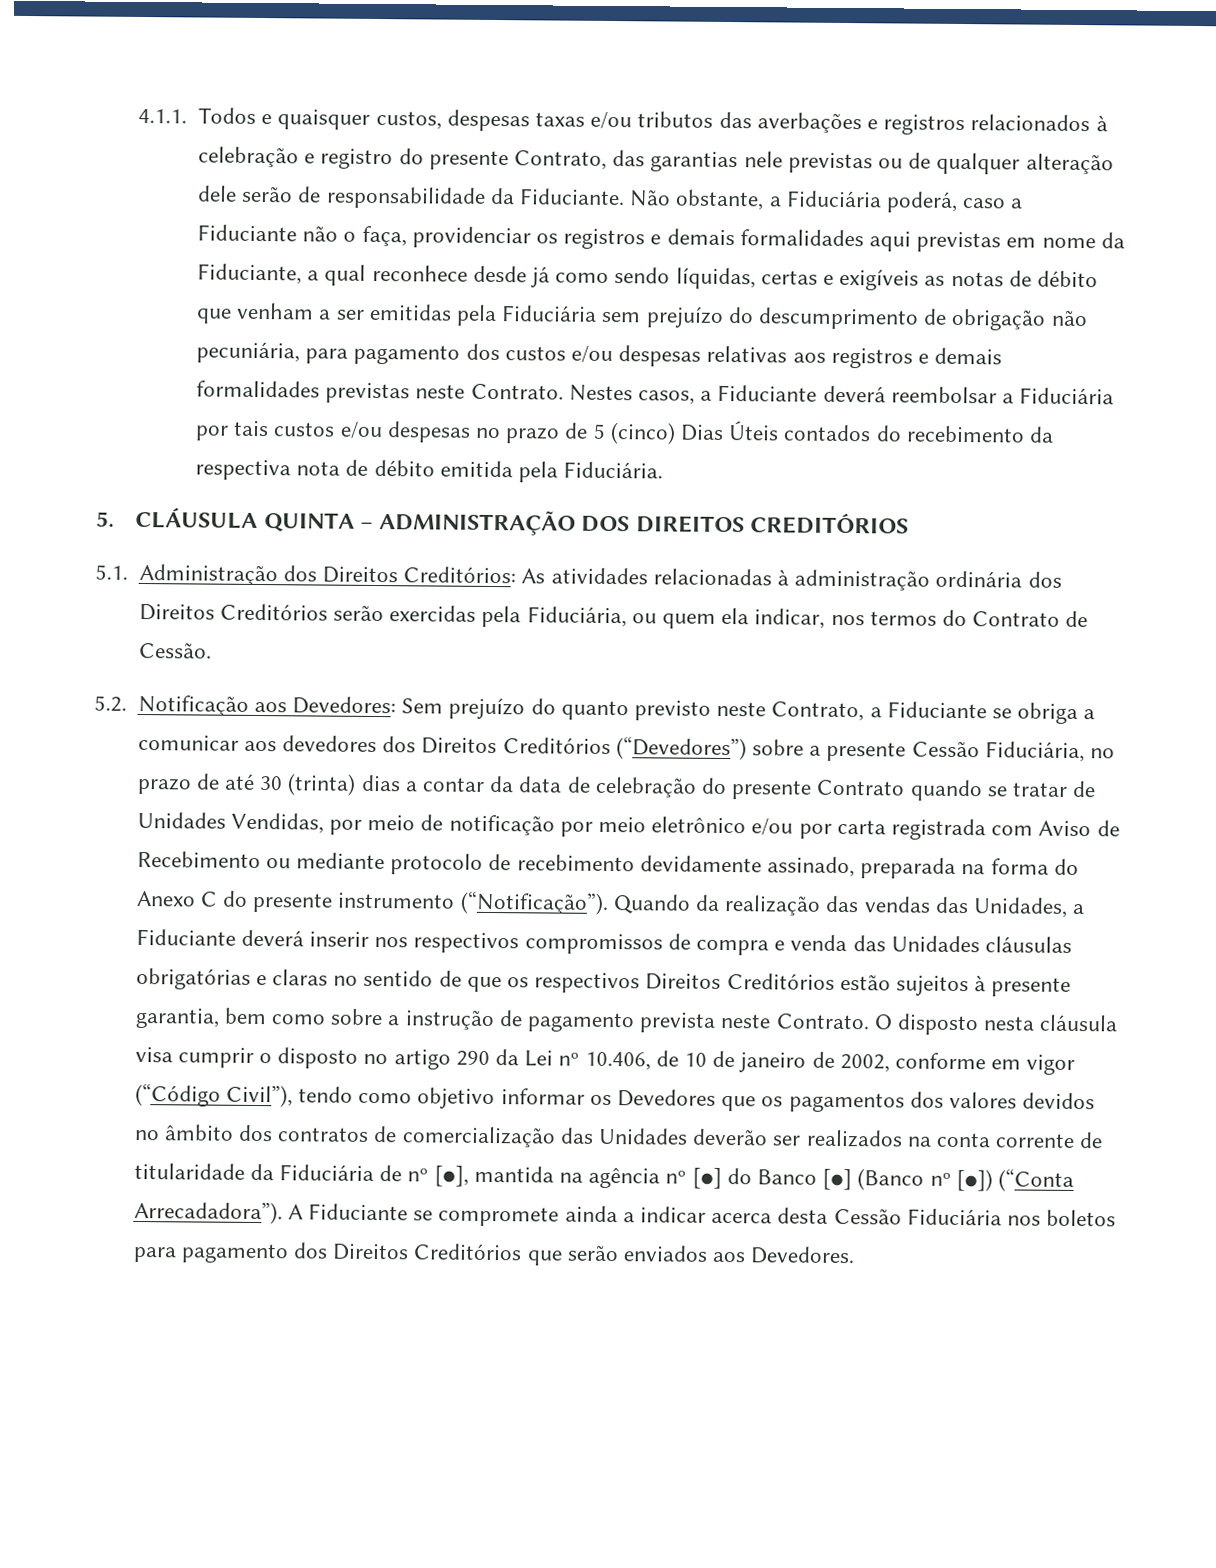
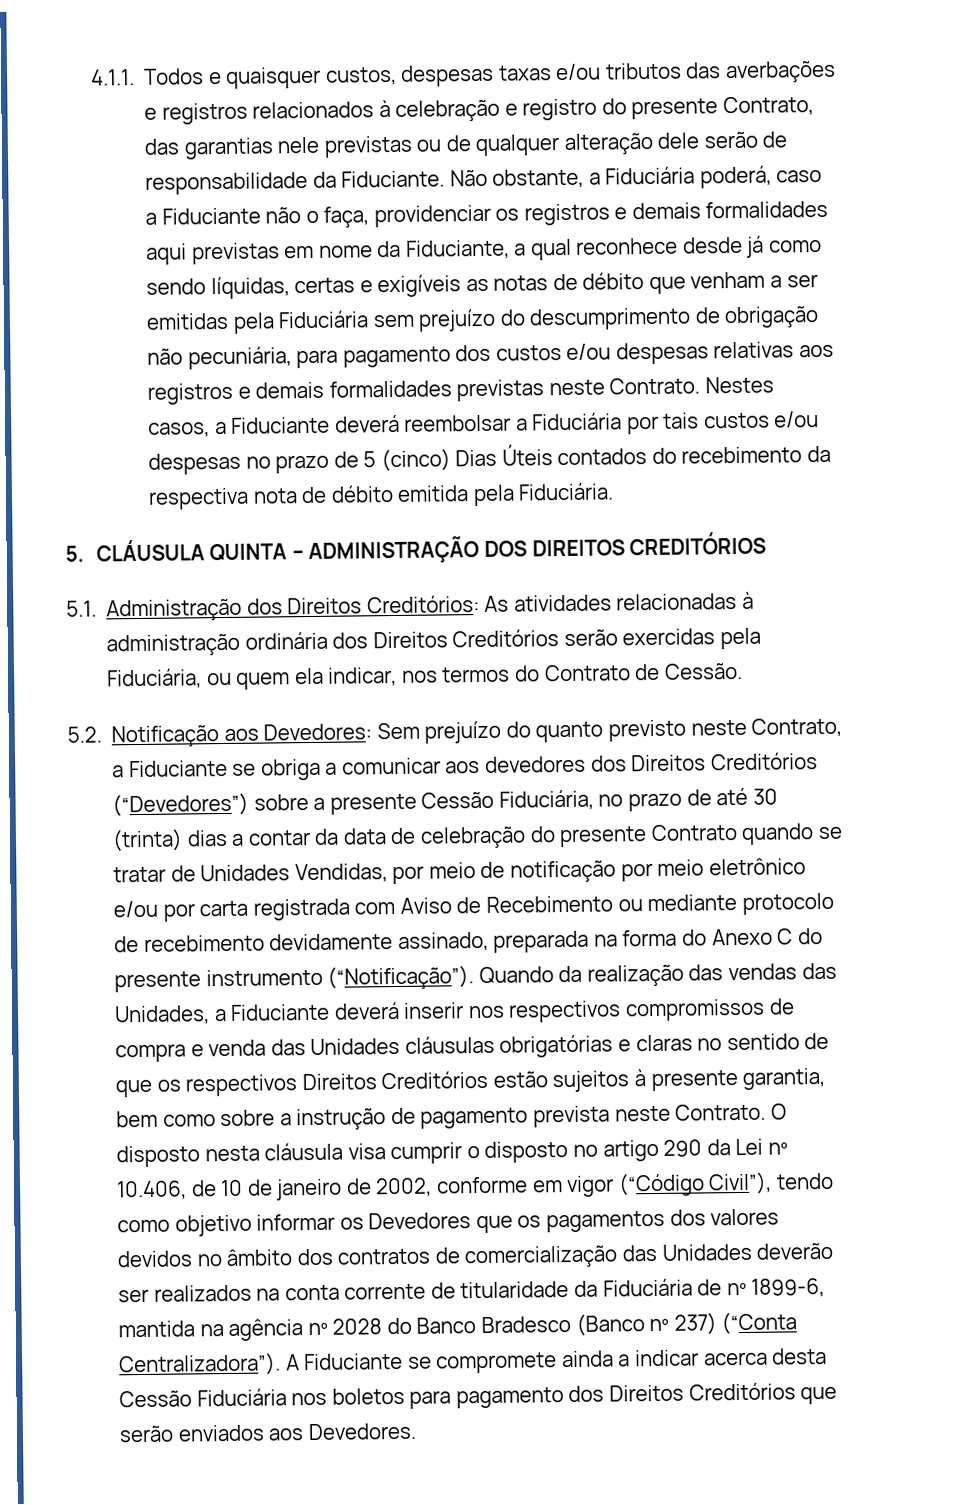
- O disposto nesta cláusula visa cumprir o disposto no artigo 290 da Lei nº 10.406, de 10 de janeiro de 2002, conforme em vigor (“Código Civil”), tendo como objetivo informar os Devedores que os pagamentos dos valores devidos no âmbito dos contratos de comercialização das Unidades deverão ser realizados na conta corrente de titularidade da Fiduciária de nº [●], mantida na agência nº [●] do Banco [●] (Banco nº [●]) (“Conta Arrecadadora”).
+ O disposto nesta cláusula visa cumprir o disposto no artigo 290 da Lei nº 10.406, de 10 de janeiro de 2002, conforme em vigor (“Código Civil”), tendo como objetivo informar os Devedores que os pagamentos dos valores devidos no âmbito dos contratos de comercialização das Unidades deverão ser realizados na conta corrente de titularidade da Fiduciária de nº 1899-6, mantida na agência nº 2028 do Banco Bradesco (Banco nº 237) (“Conta Centralizadora”).

